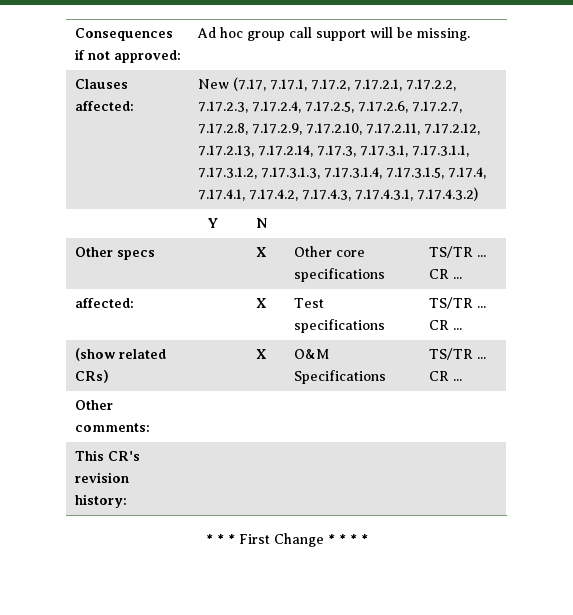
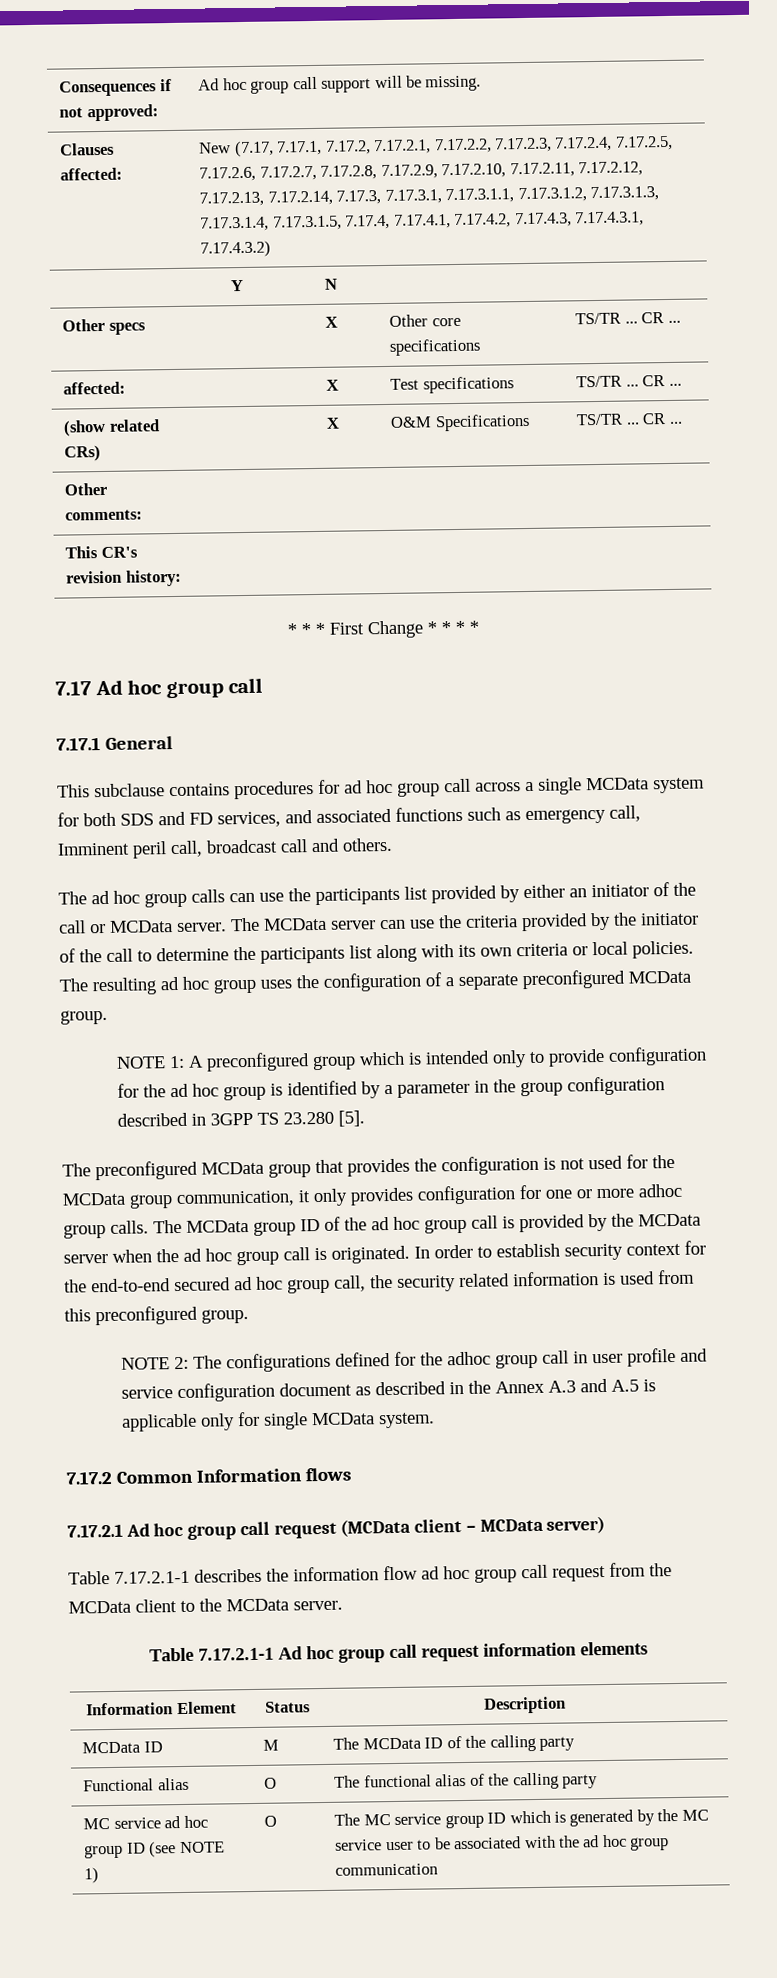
+ 7.17 Ad hoc group call
+ 7.17.1 General
+ This subclause contains procedures for ad hoc group call across a single MCData system for both SDS and FD services, and associated functions such as emergency call, Imminent peril call, broadcast call and others.
+ The ad hoc group calls can use the participants list provided by either an initiator of the call or MCData server. The MCData server can use the criteria provided by the initiator of the call to determine the participants list along with its own criteria or local policies. The resulting ad hoc group uses the configuration of a separate preconfigured MCData group.
+ NOTE 1: A preconfigured group which is intended only to provide configuration for the ad hoc group is identified by a parameter in the group configuration described in 3GPP TS 23.280 [5].
+ The preconfigured MCData group that provides the configuration is not used for the MCData group communication, it only provides configuration for one or more adhoc group calls. The MCData group ID of the ad hoc group call is provided by the MCData server when the ad hoc group call is originated. In order to establish security context for the end-to-end secured ad hoc group call, the security related information is used from this preconfigured group.
+ NOTE 2: The configurations defined for the adhoc group call in user profile and service configuration document as described in the Annex A.3 and A.5 is applicable only for single MCData system.
+ 7.17.2 Common Information flows
+ 7.17.2.1 Ad hoc group call request (MCData client – MCData server)
+ Table 7.17.2.1-1 describes the information flow ad hoc group call request from the MCData client to the MCData server.
+ Table 7.17.2.1-1 Ad hoc group call request information elements
+ Information Element | Status | Description
+ MCData ID | M | The MCData ID of the calling party
+ Functional alias | O | The functional alias of the calling party
+ MC service ad hoc group ID (see NOTE 1) | O | The MC service group ID which is generated by the MC service user to be associated with the ad hoc group communication

